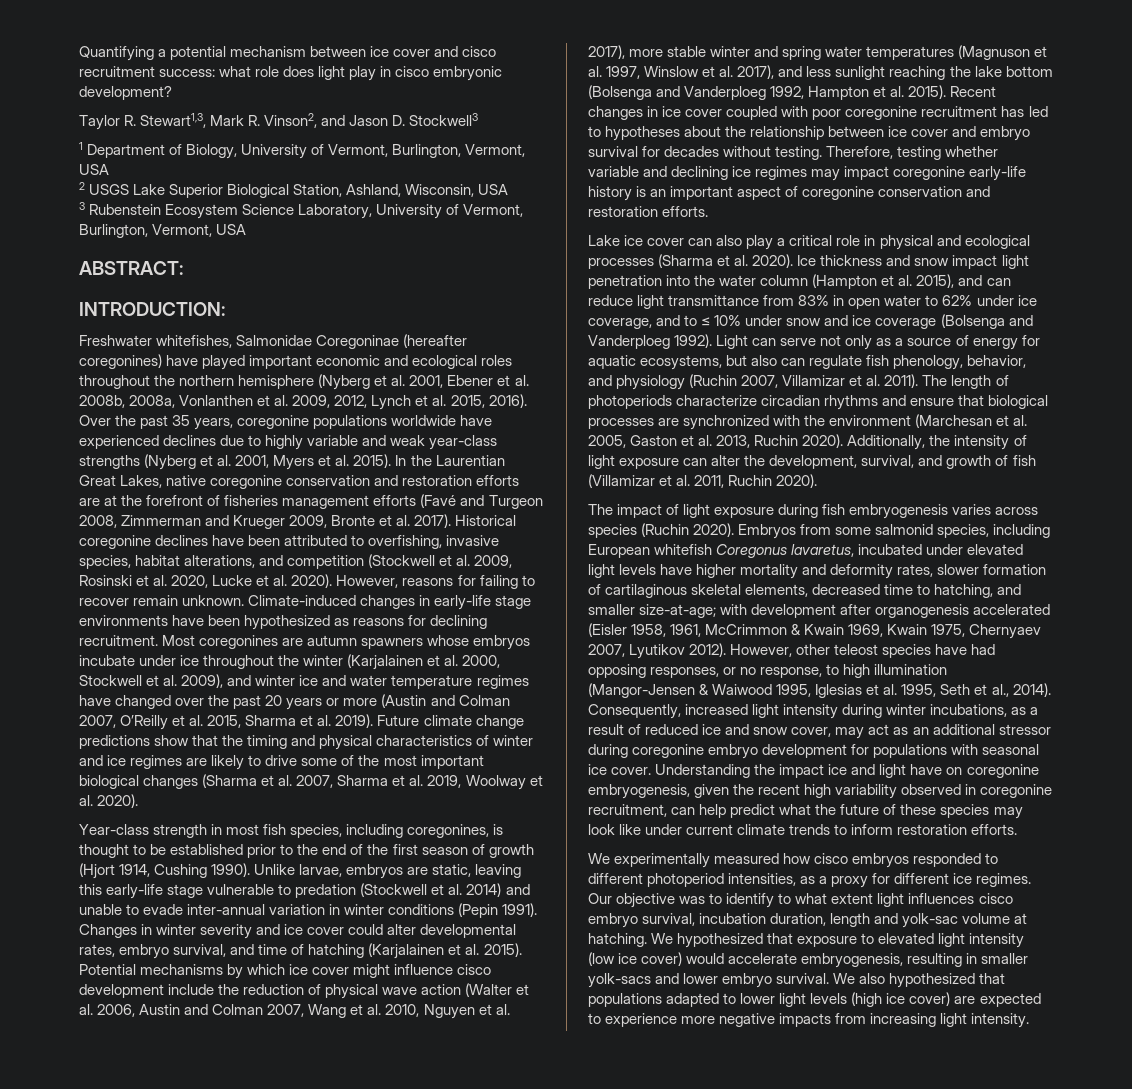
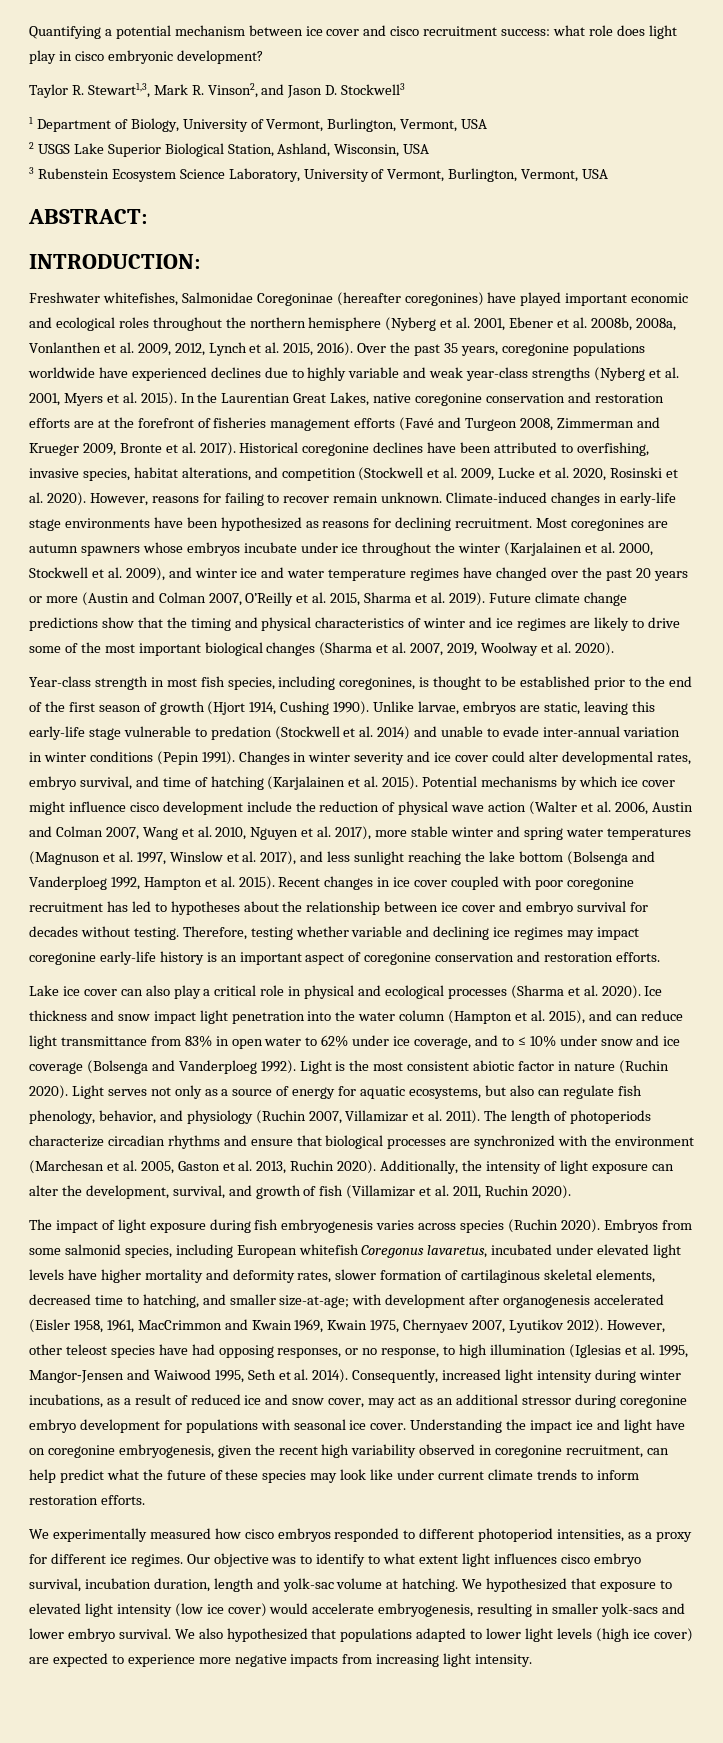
- Historical coregonine declines have been attributed to overfishing, invasive species, habitat alterations, and competition (Stockwell et al. 2009, Rosinski et al. 2020, Lucke et al. 2020).
+ Historical coregonine declines have been attributed to overfishing, invasive species, habitat alterations, and competition (Stockwell et al. 2009, Lucke et al. 2020, Rosinski et al. 2020).
- Future climate change predictions show that the timing and physical characteristics of winter and ice regimes are likely to drive some of the most important biological changes (Sharma et al. 2007, Sharma et al. 2019, Woolway et al. 2020).
+ Future climate change predictions show that the timing and physical characteristics of winter and ice regimes are likely to drive some of the most important biological changes (Sharma et al. 2007, 2019, Woolway et al. 2020).
- Light can serve not only as a source of energy for aquatic ecosystems, but also can regulate fish phenology, behavior, and physiology (Ruchin 2007, Villamizar et al. 2011).
+ Light is the most consistent abiotic factor in nature (Ruchin 2020). Light serves not only as a source of energy for aquatic ecosystems, but also can regulate fish phenology, behavior, and physiology (Ruchin 2007, Villamizar et al. 2011).
- Embryos from some salmonid species, including European whitefish Coregonus lavaretus, incubated under elevated light levels have higher mortality and deformity rates, slower formation of cartilaginous skeletal elements, decreased time to hatching, and smaller size-at-age; with development after organogenesis accelerated (Eisler 1958, 1961, McCrimmon & Kwain 1969, Kwain 1975, Chernyaev 2007, Lyutikov 2012).
+ Embryos from some salmonid species, including European whitefish Coregonus lavaretus, incubated under elevated light levels have higher mortality and deformity rates, slower formation of cartilaginous skeletal elements, decreased time to hatching, and smaller size-at-age; with development after organogenesis accelerated (Eisler 1958, 1961, MacCrimmon and Kwain 1969, Kwain 1975, Chernyaev 2007, Lyutikov 2012).
- However, other teleost species have had opposing responses, or no response, to high illumination (Mangor-Jensen & Waiwood 1995, Iglesias et al. 1995, Seth et al., 2014).
+ However, other teleost species have had opposing responses, or no response, to high illumination (Iglesias et al. 1995, Mangor‐Jensen and Waiwood 1995, Seth et al. 2014).

